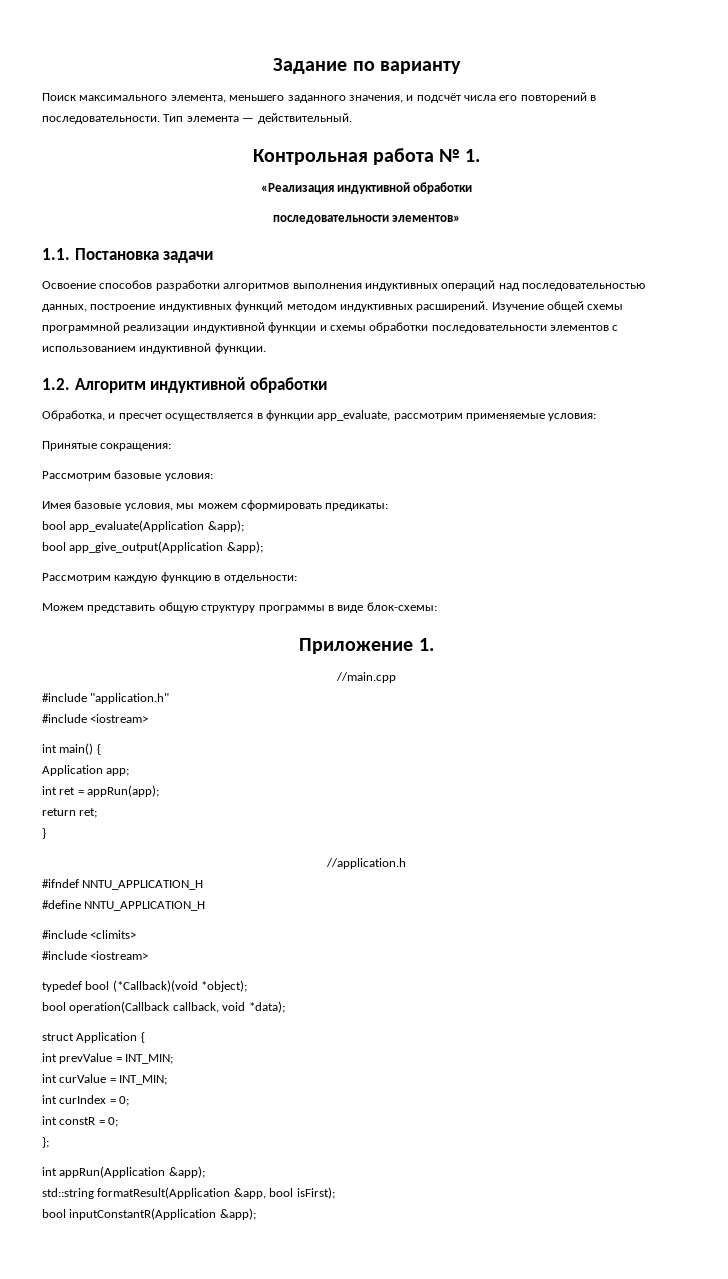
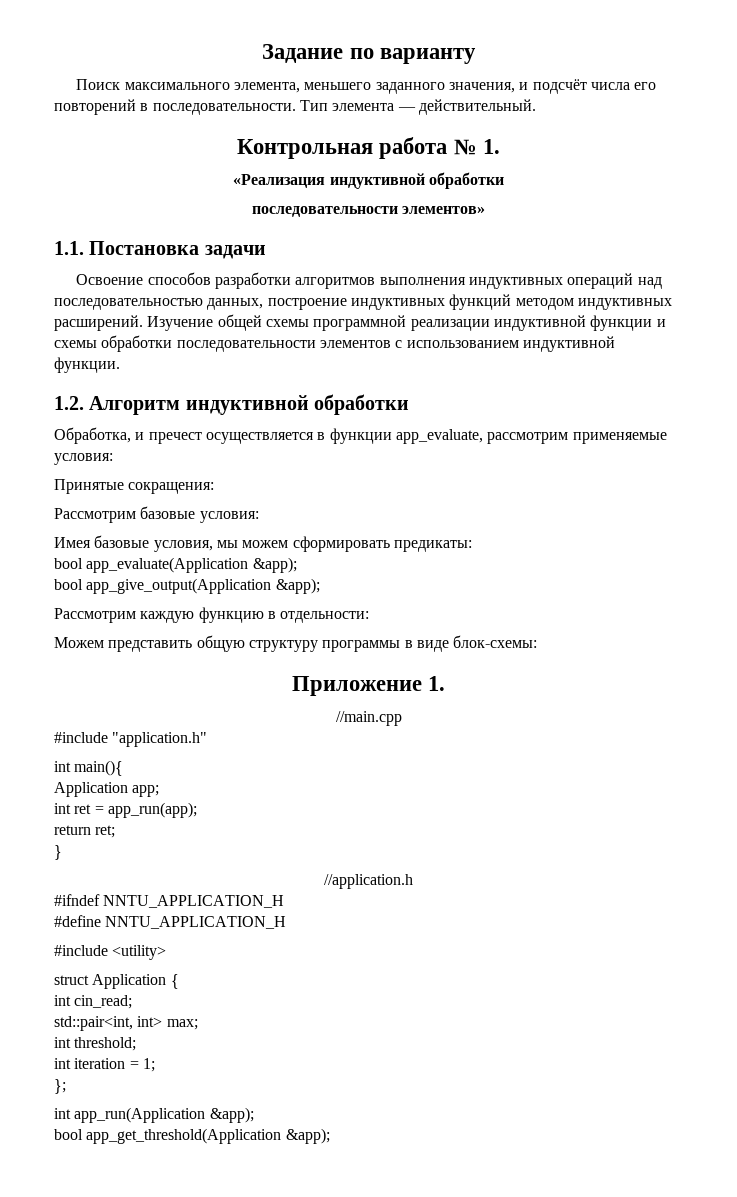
- Обработка, и пресчет осуществляется в функции app_evaluate, рассмотрим применяемые условия:
+ Обработка, и пречест осуществляется в функции app_evaluate, рассмотрим применяемые условия:
  #include "application.h"
- #include <iostream>
- int main() {
+ int main(){
- int ret = appRun(app);
+ int ret = app_run(app);
- #include <climits>
- #include <iostream>
- typedef bool (*Callback)(void *object);
- bool operation(Callback callback, void *data);
+ #include <utility>
  struct Application {
- int prevValue = INT_MIN;
- int curValue = INT_MIN;
- int curIndex = 0;
- int constR = 0;
+ int cin_read;
+ std::pair<int, int> max;
+ int threshold;
+ int iteration = 1;
- int appRun(Application &app);
- std::string formatResult(Application &app, bool isFirst);
- bool inputConstantR(Application &app);
+ int app_run(Application &app);
+ bool app_get_threshold(Application &app);

